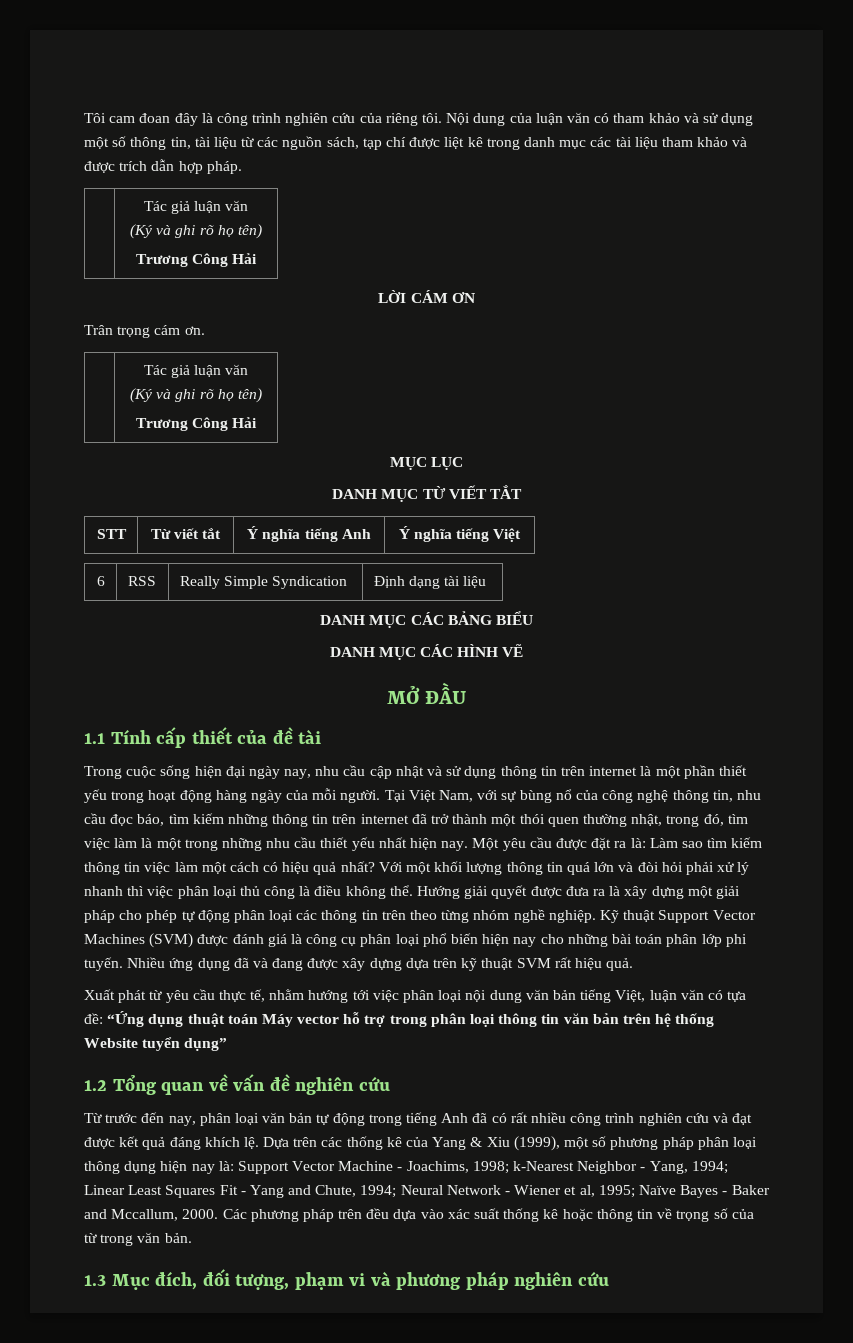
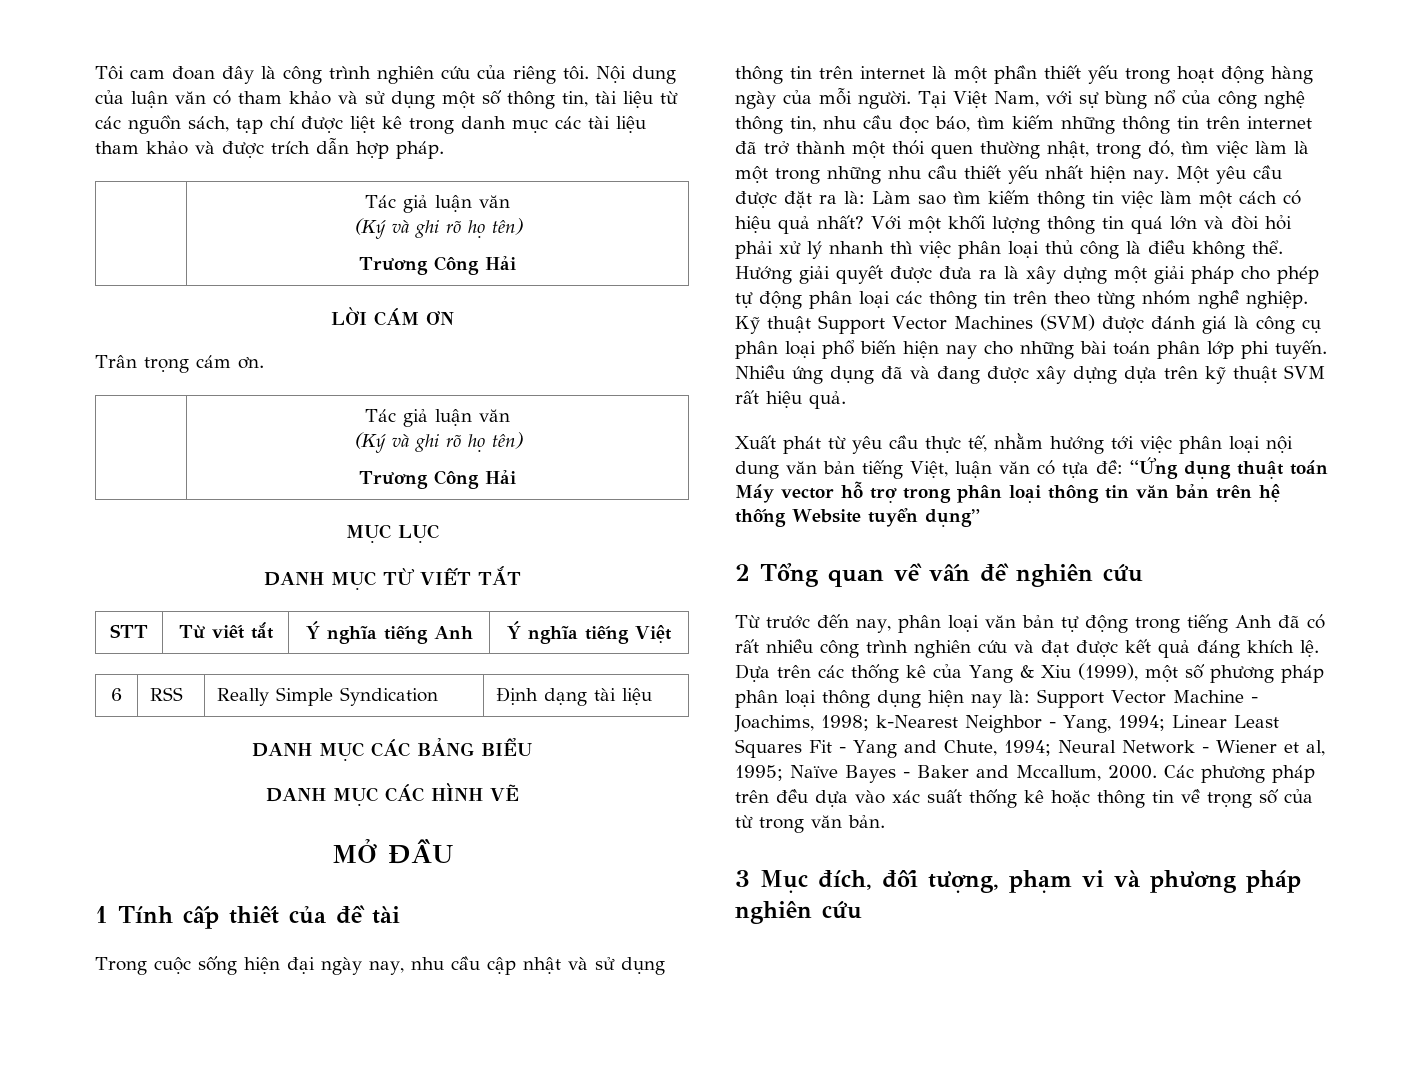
- 1.1 Tính cấp thiết của đề tài
+ 1 Tính cấp thiết của đề tài
- 1.2 Tổng quan về vấn đề nghiên cứu
+ 2 Tổng quan về vấn đề nghiên cứu
- 1.3 Mục đích, đối tượng, phạm vi và phương pháp nghiên cứu
+ 3 Mục đích, đối tượng, phạm vi và phương pháp nghiên cứu

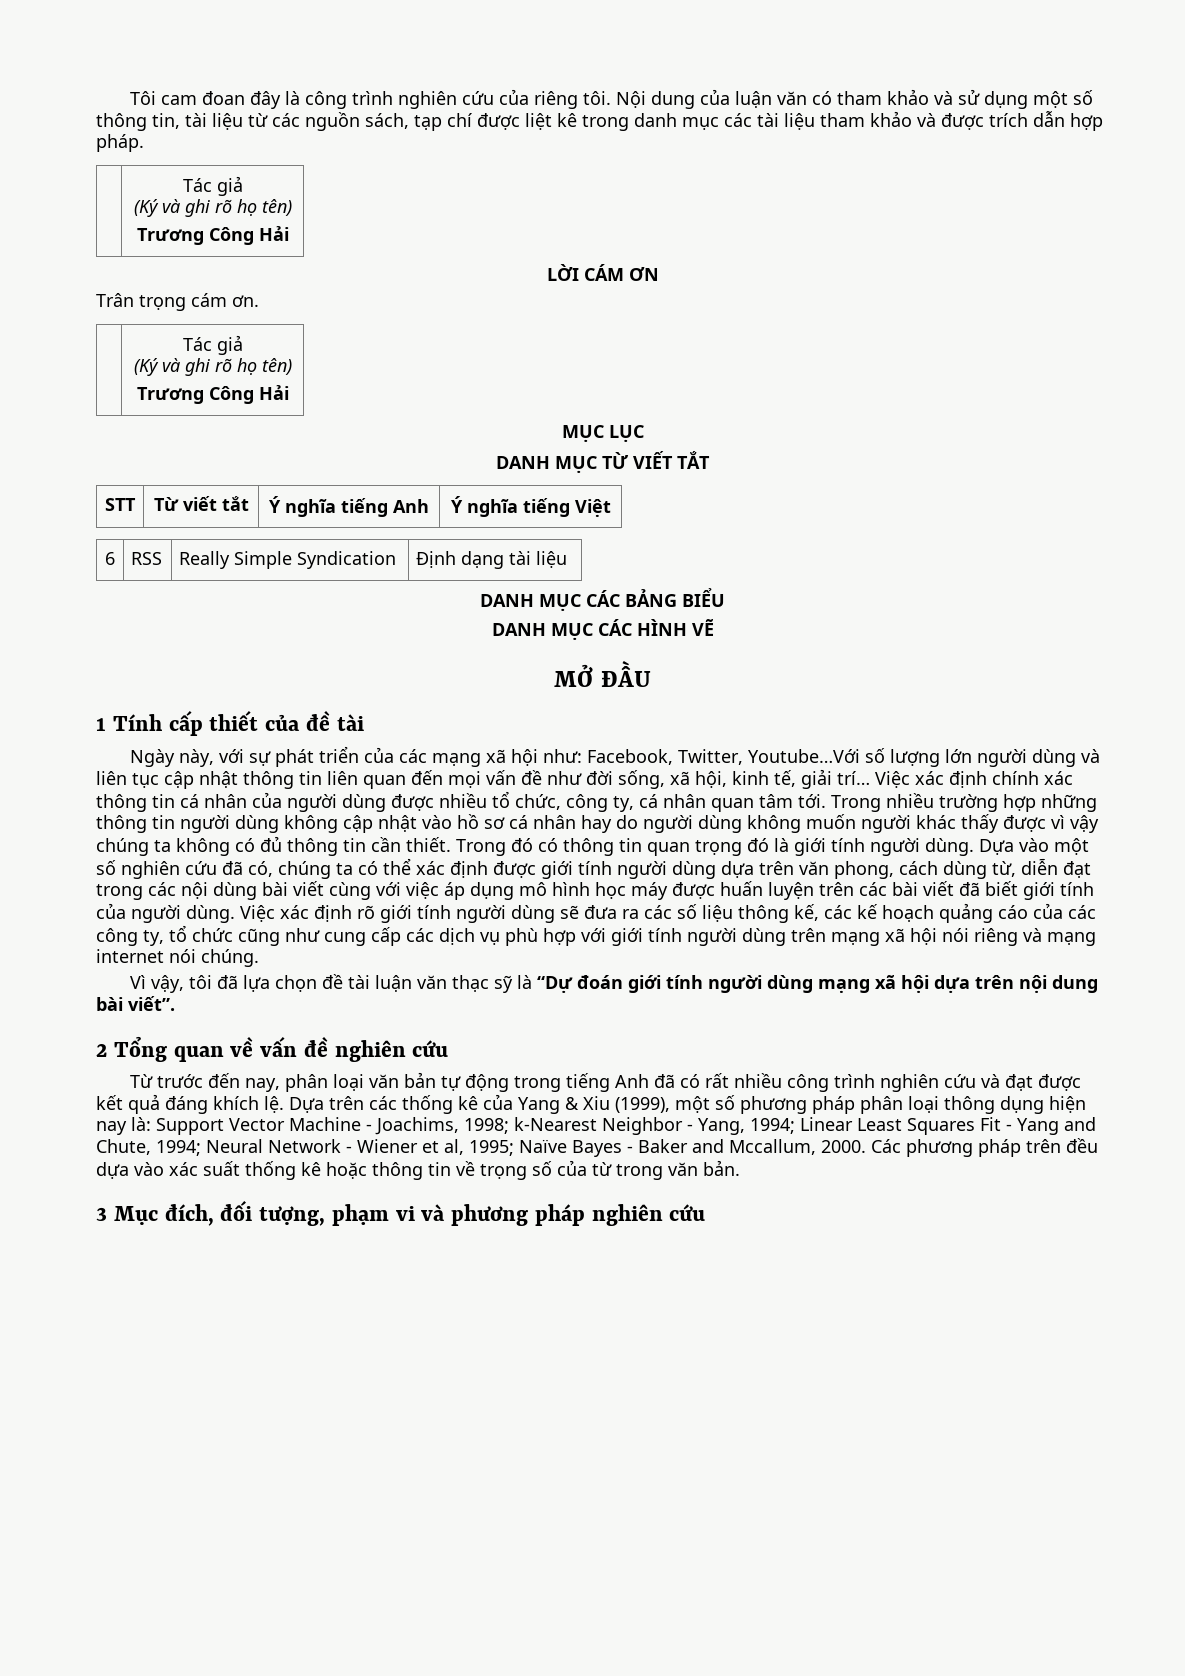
  Nội dung của luận văn có tham khảo và sử dụng một số thông tin, tài liệu từ các nguồn sách, tạp chí được liệt kê trong danh mục các tài liệu tham khảo và được trích dẫn hợp pháp.
- | Tác giả luận văn
+ | Tác giả
  Trân trọng cám ơn.
- | Tác giả luận văn
+ | Tác giả
- Trong cuộc sống hiện đại ngày nay, nhu cầu cập nhật và sử dụng thông tin trên internet là một phần thiết yếu trong hoạt động hàng ngày của mỗi người. Tại Việt Nam, với sự bùng nổ của công nghệ thông tin, nhu cầu đọc báo, tìm kiếm những thông tin trên internet đã trở thành một thói quen thường nhật, trong đó, tìm việc làm là một trong những nhu cầu thiết yếu nhất hiện nay. Một yêu cầu được đặt ra là: Làm sao tìm kiếm thông tin việc làm một cách có hiệu quả nhất? Với một khối lượng thông tin quá lớn và đòi hỏi phải xử lý nhanh thì việc phân loại thủ công là điều không thể. Hướng giải quyết được đưa ra là xây dựng một giải pháp cho phép tự động phân loại các thông tin trên theo từng nhóm nghề nghiệp. Kỹ thuật Support Vector Machines (SVM) được đánh giá là công cụ phân loại phổ biến hiện nay cho những bài toán phân lớp phi tuyến. Nhiều ứng dụng đã và đang được xây dựng dựa trên kỹ thuật SVM rất hiệu quả.
- Xuất phát từ yêu cầu thực tế, nhằm hướng tới việc phân loại nội dung văn bản tiếng Việt, luận văn có tựa đề: “Ứng dụng thuật toán Máy vector hỗ trợ trong phân loại thông tin văn bản trên hệ thống Website tuyển dụng”
+ Ngày này, với sự phát triển của các mạng xã hội như: Facebook, Twitter, Youtube…Với số lượng lớn người dùng và liên tục cập nhật thông tin liên quan đến mọi vấn đề như đời sống, xã hội, kinh tế, giải trí… Việc xác định chính xác thông tin cá nhân của người dùng được nhiều tổ chức, công ty, cá nhân quan tâm tới. Trong nhiều trường hợp những thông tin người dùng không cập nhật vào hồ sơ cá nhân hay do người dùng không muốn người khác thấy được vì vậy chúng ta không có đủ thông tin cần thiết. Trong đó có thông tin quan trọng đó là giới tính người dùng. Dựa vào một số nghiên cứu đã có, chúng ta có thể xác định được giới tính người dùng dựa trên văn phong, cách dùng từ, diễn đạt trong các nội dùng bài viết cùng với việc áp dụng mô hình học máy được huấn luyện trên các bài viết đã biết giới tính của người dùng. Việc xác định rõ giới tính người dùng sẽ đưa ra các số liệu thông kế, các kế hoạch quảng cáo của các công ty, tổ chức cũng như cung cấp các dịch vụ phù hợp với giới tính người dùng trên mạng xã hội nói riêng và mạng internet nói chúng.
+ Vì vậy, tôi đã lựa chọn đề tài luận văn thạc sỹ là “Dự đoán giới tính người dùng mạng xã hội dựa trên nội dung bài viết”.

